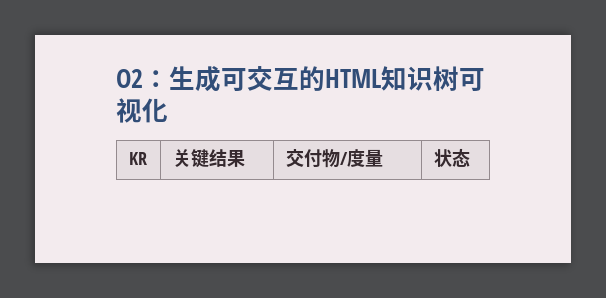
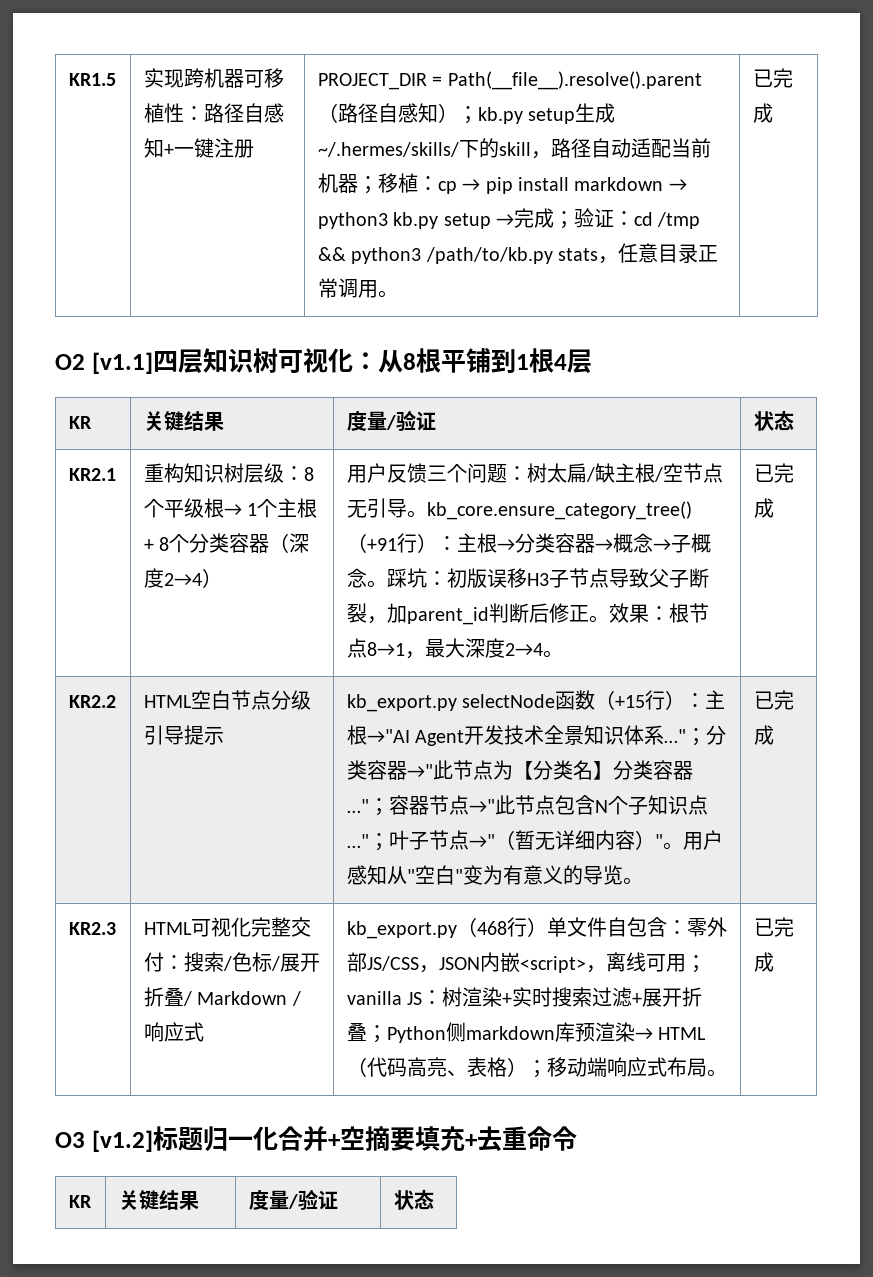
- O2：生成可交互的HTML知识树可视化
- KR | 关键结果 | 交付物/度量 | 状态
+ KR1.5 | 实现跨机器可移植性：路径自感知+一键注册 | PROJECT_DIR = Path(__file__).resolve().parent（路径自感知）；kb.py setup生成~/.hermes/skills/下的skill，路径自动适配当前机器；移植：cp → pip install markdown → python3 kb.py setup →完成；验证：cd /tmp && python3 /path/to/kb.py stats，任意目录正常调用。 | 已完成
+ O2 [v1.1]四层知识树可视化：从8根平铺到1根4层
+ KR | 关键结果 | 度量/验证 | 状态
+ KR2.1 | 重构知识树层级：8个平级根→ 1个主根+ 8个分类容器（深度2→4） | 用户反馈三个问题：树太扁/缺主根/空节点无引导。kb_core.ensure_category_tree()（+91行）：主根→分类容器→概念→子概念。踩坑：初版误移H3子节点导致父子断裂，加parent_id判断后修正。效果：根节点8→1，最大深度2→4。 | 已完成
+ KR2.2 | HTML空白节点分级引导提示 | kb_export.py selectNode函数（+15行）：主根→"AI Agent开发技术全景知识体系…"；分类容器→"此节点为【分类名】分类容器…"；容器节点→"此节点包含N个子知识点…"；叶子节点→"（暂无详细内容）"。用户感知从"空白"变为有意义的导览。 | 已完成
+ KR2.3 | HTML可视化完整交付：搜索/色标/展开折叠/ Markdown /响应式 | kb_export.py（468行）单文件自包含：零外部JS/CSS，JSON内嵌<script>，离线可用；vanilla JS：树渲染+实时搜索过滤+展开折叠；Python侧markdown库预渲染→ HTML（代码高亮、表格）；移动端响应式布局。 | 已完成
+ O3 [v1.2]标题归一化合并+空摘要填充+去重命令
+ KR | 关键结果 | 度量/验证 | 状态

